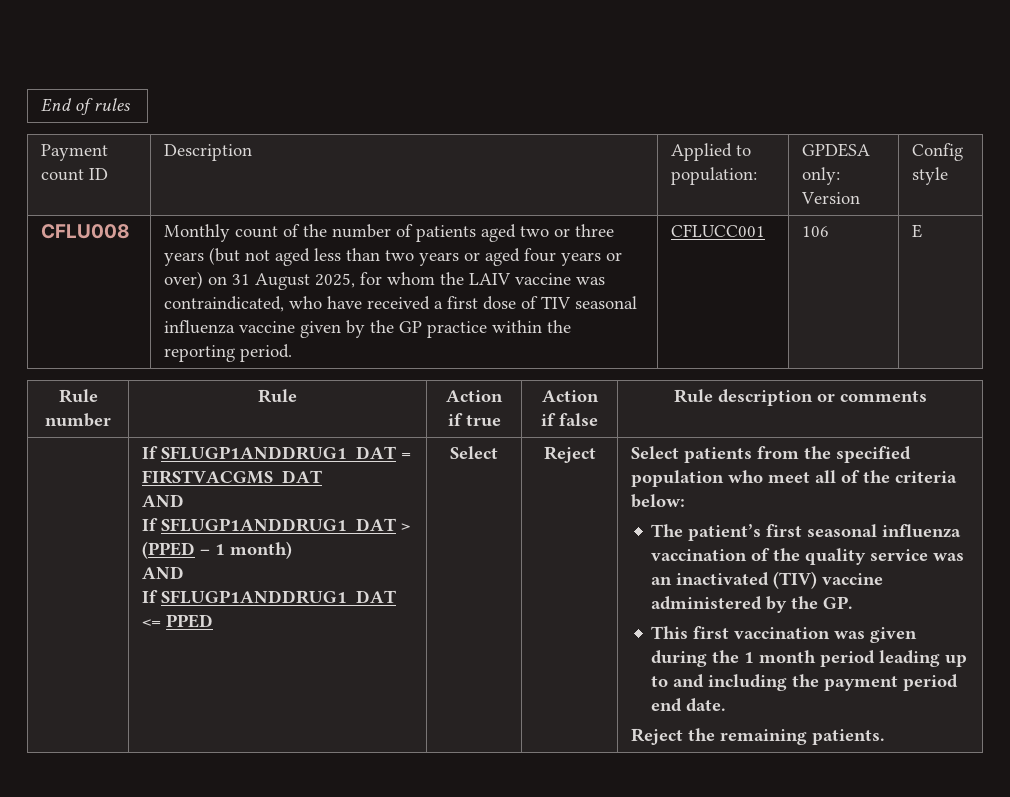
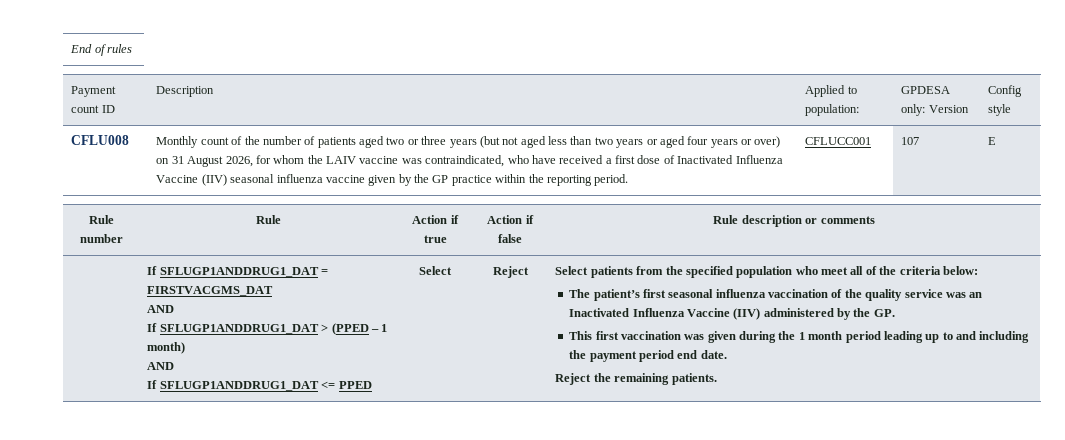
- Monthly count of the number of patients aged two or three years (but not aged less than two years or aged four years or over) on 31 August 2025, for whom the LAIV vaccine was contraindicated, who have received a first dose of TIV seasonal influenza vaccine given by the GP practice within the reporting period.
+ Monthly count of the number of patients aged two or three years (but not aged less than two years or aged four years or over) on 31 August 2026, for whom the LAIV vaccine was contraindicated, who have received a first dose of Inactivated Influenza Vaccine (IIV) seasonal influenza vaccine given by the GP practice within the reporting period.
- 106
+ 107
- The patient’s first seasonal influenza vaccination of the quality service was an inactivated (TIV) vaccine administered by the GP.
+ The patient’s first seasonal influenza vaccination of the quality service was an Inactivated Influenza Vaccine (IIV) administered by the GP.

